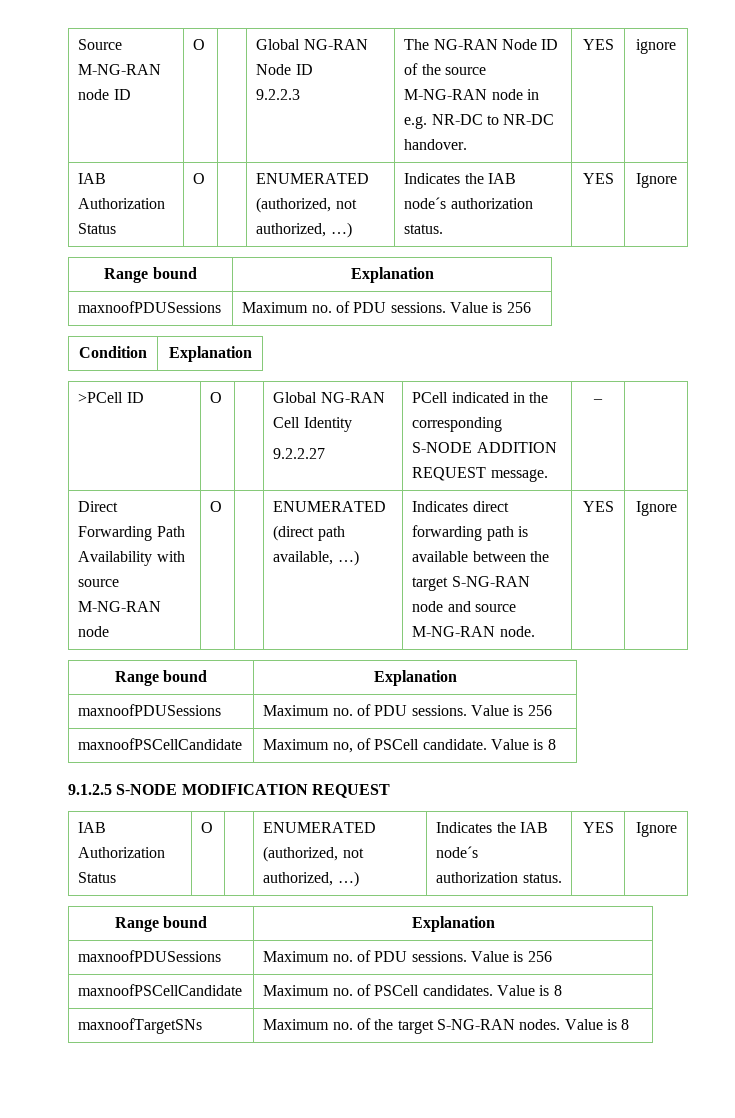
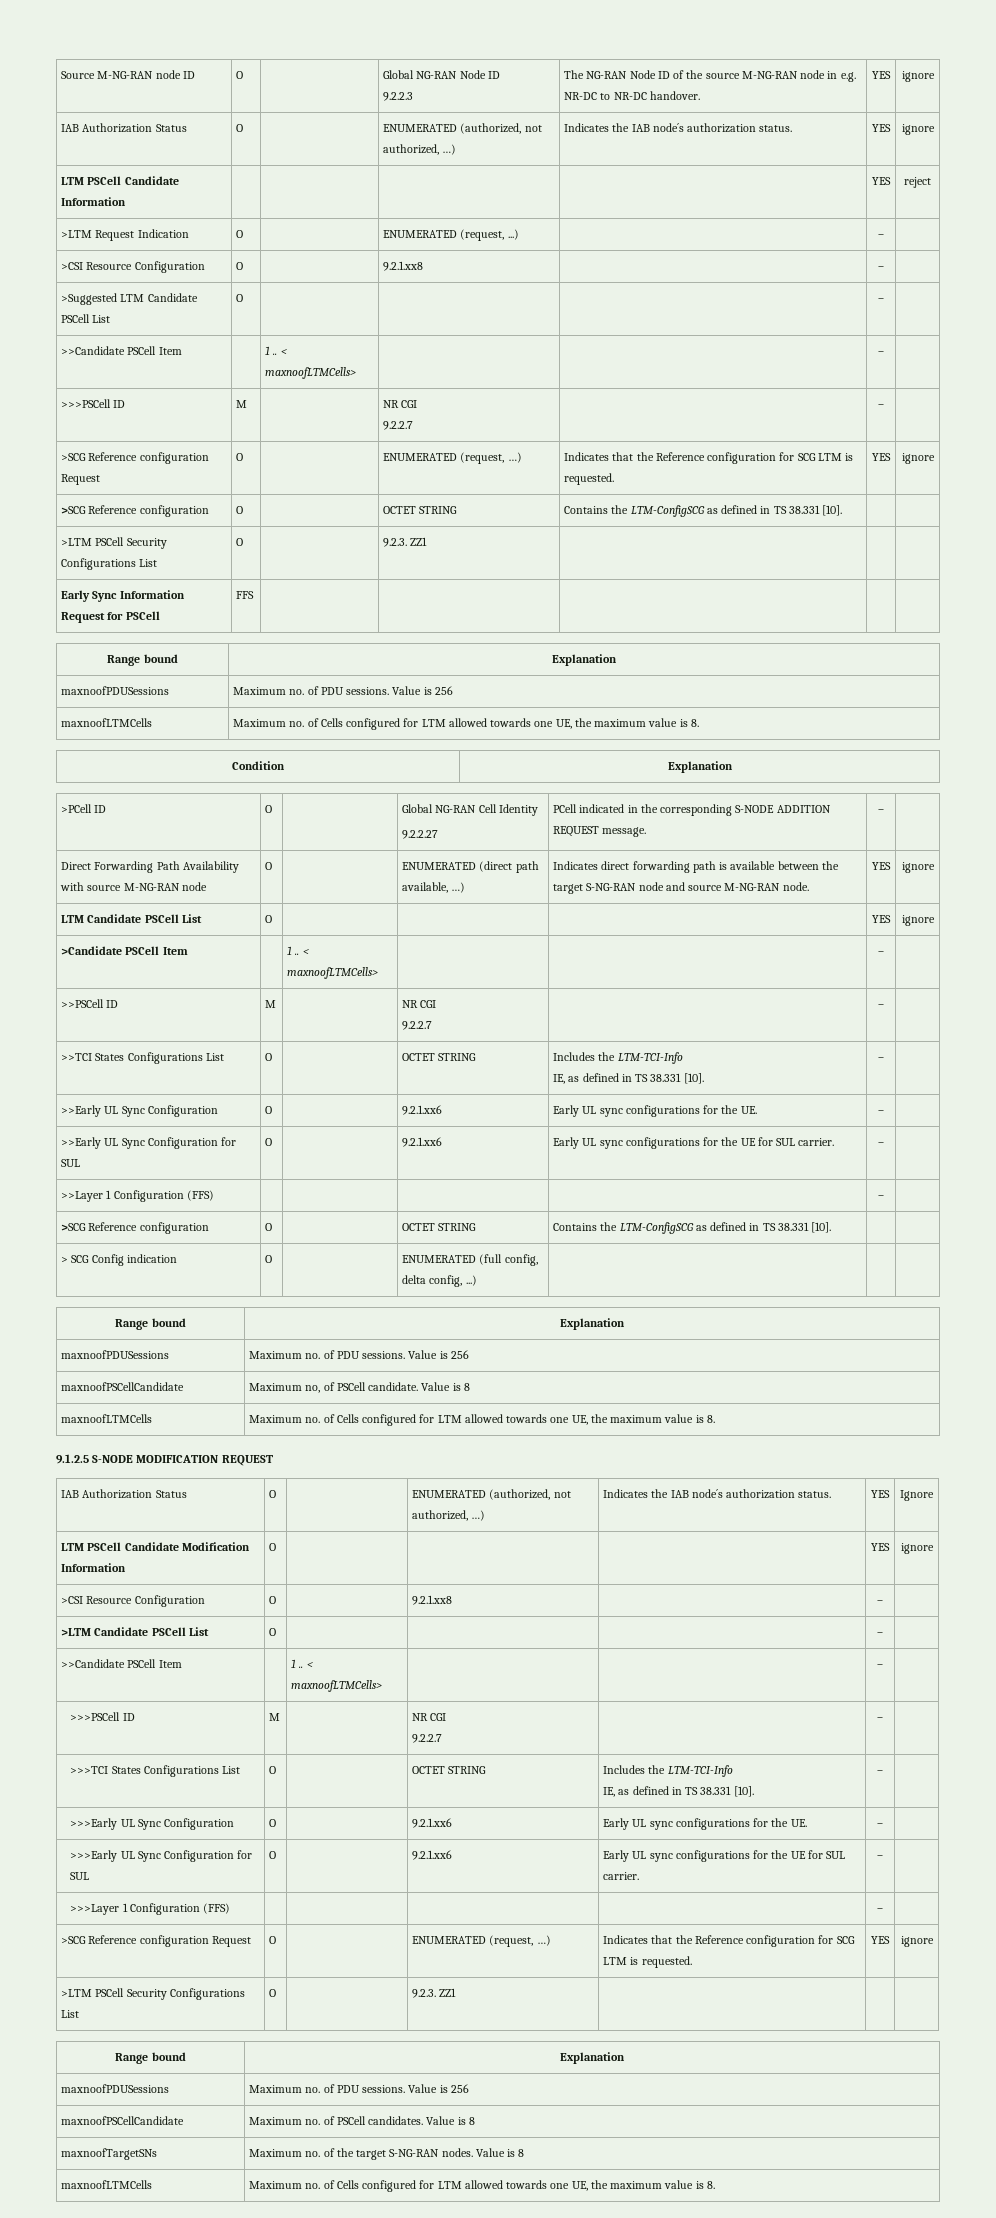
  Source M-NG-RAN node ID | O | | Global NG-RAN Node ID
  9.2.2.3 | The NG-RAN Node ID of the source M-NG-RAN node in e.g. NR-DC to NR-DC handover. | YES | ignore
- IAB Authorization Status | O | | ENUMERATED (authorized, not authorized, …) | Indicates the IAB node´s authorization status. | YES | Ignore
+ IAB Authorization Status | O | | ENUMERATED (authorized, not authorized, …) | Indicates the IAB node´s authorization status. | YES | ignore
+ LTM PSCell Candidate Information | | | | | YES | reject
+ >LTM Request Indication | O | | ENUMERATED (request, ...) | | – |
+ >CSI Resource Configuration | O | | 9.2.1.xx8 | | – |
+ >Suggested LTM Candidate PSCell List | O | | | | – |
+ >>Candidate PSCell Item | | 1 .. < maxnoofLTMCells> | | | – |
+ >>>PSCell ID | M | | NR CGI
+ 9.2.2.7 | | – |
+ >SCG Reference configuration Request | O | | ENUMERATED (request, …) | Indicates that the Reference configuration for SCG LTM is requested. | YES | ignore
+ >SCG Reference configuration | O | | OCTET STRING | Contains the LTM-ConfigSCG as defined in TS 38.331 [10]. | |
+ >LTM PSCell Security Configurations List | O | | 9.2.3. ZZ1 | | |
+ Early Sync Information Request for PSCell | FFS | | | | |
  Range bound | Explanation
  maxnoofPDUSessions | Maximum no. of PDU sessions. Value is 256
+ maxnoofLTMCells | Maximum no. of Cells configured for LTM allowed towards one UE, the maximum value is 8.
- Direct Forwarding Path Availability with source M-NG-RAN node | O | | ENUMERATED (direct path available, …) | Indicates direct forwarding path is available between the target S-NG-RAN node and source M-NG-RAN node. | YES | Ignore
+ Direct Forwarding Path Availability with source M-NG-RAN node | O | | ENUMERATED (direct path available, …) | Indicates direct forwarding path is available between the target S-NG-RAN node and source M-NG-RAN node. | YES | ignore
+ LTM Candidate PSCell List | O | | | | YES | ignore
+ >Candidate PSCell Item | | 1 .. < maxnoofLTMCells> | | | – |
+ >>PSCell ID | M | | NR CGI
+ 9.2.2.7 | | – |
+ >>TCI States Configurations List | O | | OCTET STRING | Includes the LTM-TCI-Info
+ IE, as defined in TS 38.331 [10]. | – |
+ >>Early UL Sync Configuration | O | | 9.2.1.xx6 | Early UL sync configurations for the UE. | – |
+ >>Early UL Sync Configuration for SUL | O | | 9.2.1.xx6 | Early UL sync configurations for the UE for SUL carrier. | – |
+ >>Layer 1 Configuration (FFS) | | | | | – |
+ >SCG Reference configuration | O | | OCTET STRING | Contains the LTM-ConfigSCG as defined in TS 38.331 [10]. | |
+ > SCG Config indication | O | | ENUMERATED (full config, delta config, ...) | | |
  maxnoofPSCellCandidate | Maximum no, of PSCell candidate. Value is 8
+ maxnoofLTMCells | Maximum no. of Cells configured for LTM allowed towards one UE, the maximum value is 8.
+ LTM PSCell Candidate Modification Information | O | | | | YES | ignore
+ >CSI Resource Configuration | O | | 9.2.1.xx8 | | – |
+ >LTM Candidate PSCell List | O | | | | – |
+ >>Candidate PSCell Item | | 1 .. < maxnoofLTMCells> | | | – |
+ >>>PSCell ID | M | | NR CGI
+ 9.2.2.7 | | – |
+ >>>TCI States Configurations List | O | | OCTET STRING | Includes the LTM-TCI-Info
+ IE, as defined in TS 38.331 [10]. | – |
+ >>>Early UL Sync Configuration | O | | 9.2.1.xx6 | Early UL sync configurations for the UE. | – |
+ >>>Early UL Sync Configuration for SUL | O | | 9.2.1.xx6 | Early UL sync configurations for the UE for SUL carrier. | – |
+ >>>Layer 1 Configuration (FFS) | | | | | – |
+ >SCG Reference configuration Request | O | | ENUMERATED (request, …) | Indicates that the Reference configuration for SCG LTM is requested. | YES | ignore
+ >LTM PSCell Security Configurations List | O | | 9.2.3. ZZ1 | | |
  maxnoofTargetSNs | Maximum no. of the target S-NG-RAN nodes. Value is 8
+ maxnoofLTMCells | Maximum no. of Cells configured for LTM allowed towards one UE, the maximum value is 8.

